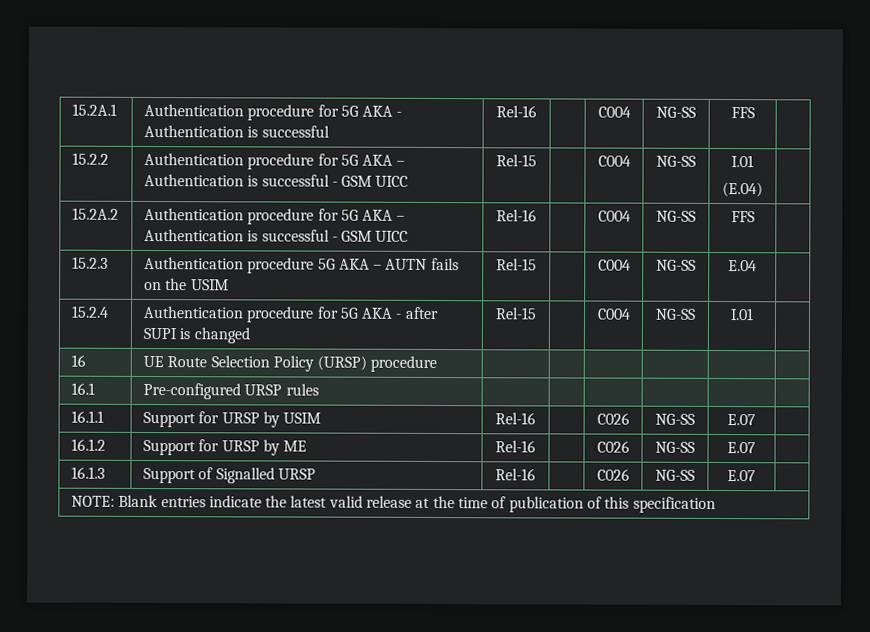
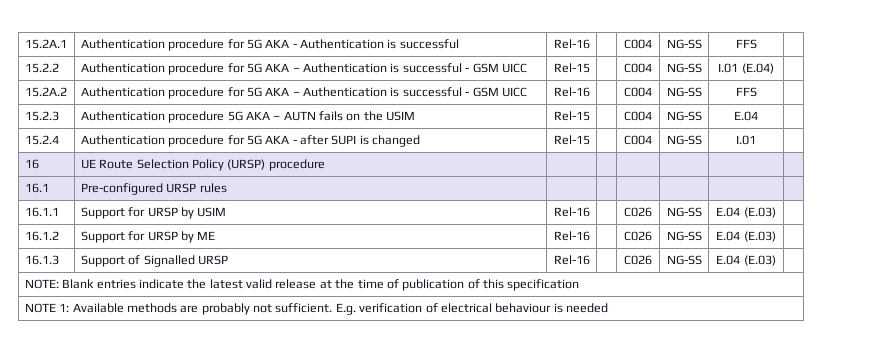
- 15.2.2 | Authentication procedure for 5G AKA – Authentication is successful - GSM UICC | Rel-15 | | C004 | NG-SS | I.01
- (E.04) |
+ 15.2.2 | Authentication procedure for 5G AKA – Authentication is successful - GSM UICC | Rel-15 | | C004 | NG-SS | I.01 (E.04) |
- 16.1.1 | Support for URSP by USIM | Rel-16 | | C026 | NG-SS | E.07 |
+ 16.1.1 | Support for URSP by USIM | Rel-16 | | C026 | NG-SS | E.04 (E.03) |
- 16.1.2 | Support for URSP by ME | Rel-16 | | C026 | NG-SS | E.07 |
+ 16.1.2 | Support for URSP by ME | Rel-16 | | C026 | NG-SS | E.04 (E.03) |
- 16.1.3 | Support of Signalled URSP | Rel-16 | | C026 | NG-SS | E.07 |
+ 16.1.3 | Support of Signalled URSP | Rel-16 | | C026 | NG-SS | E.04 (E.03) |
+ NOTE 1: Available methods are probably not sufficient. E.g. verification of electrical behaviour is needed

